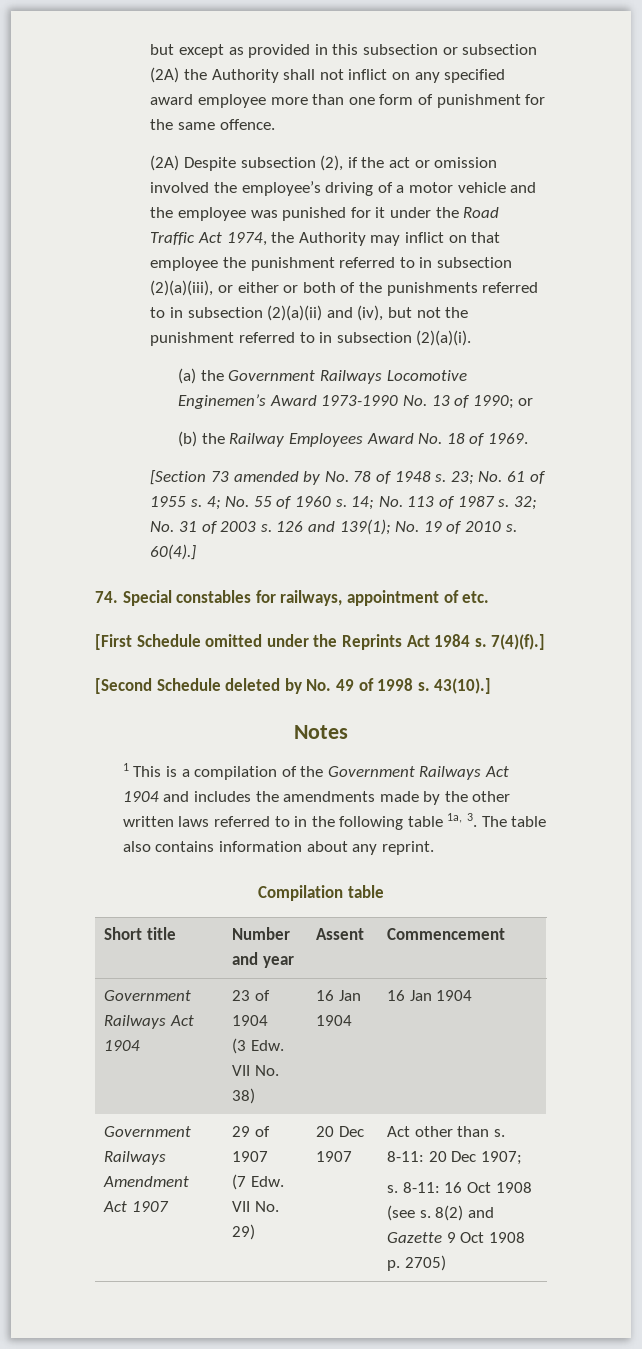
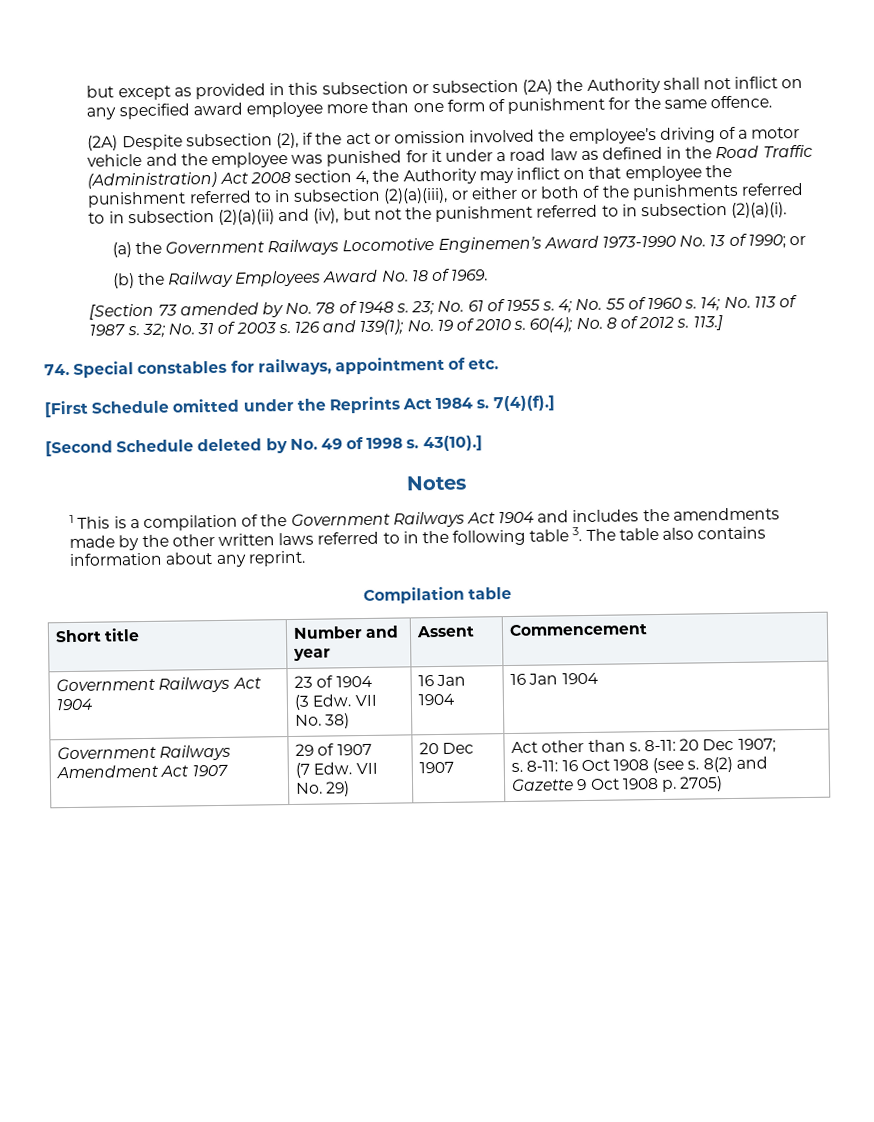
- (2A) Despite subsection (2), if the act or omission involved the employee’s driving of a motor vehicle and the employee was punished for it under the Road Traffic Act 1974, the Authority may inflict on that employee the punishment referred to in subsection (2)(a)(iii), or either or both of the punishments referred to in subsection (2)(a)(ii) and (iv), but not the punishment referred to in subsection (2)(a)(i).
+ (2A) Despite subsection (2), if the act or omission involved the employee’s driving of a motor vehicle and the employee was punished for it under a road law as defined in the Road Traffic (Administration) Act 2008 section 4, the Authority may inflict on that employee the punishment referred to in subsection (2)(a)(iii), or either or both of the punishments referred to in subsection (2)(a)(ii) and (iv), but not the punishment referred to in subsection (2)(a)(i).
- 60(4).]
+ 60(4); No. 8 of 2012 s. 113.]
- 1 This is a compilation of the Government Railways Act 1904 and includes the amendments made by the other written laws referred to in the following table 1a, 3. The table also contains information about any reprint.
+ 1 This is a compilation of the Government Railways Act 1904 and includes the amendments made by the other written laws referred to in the following table 3. The table also contains information about any reprint.

